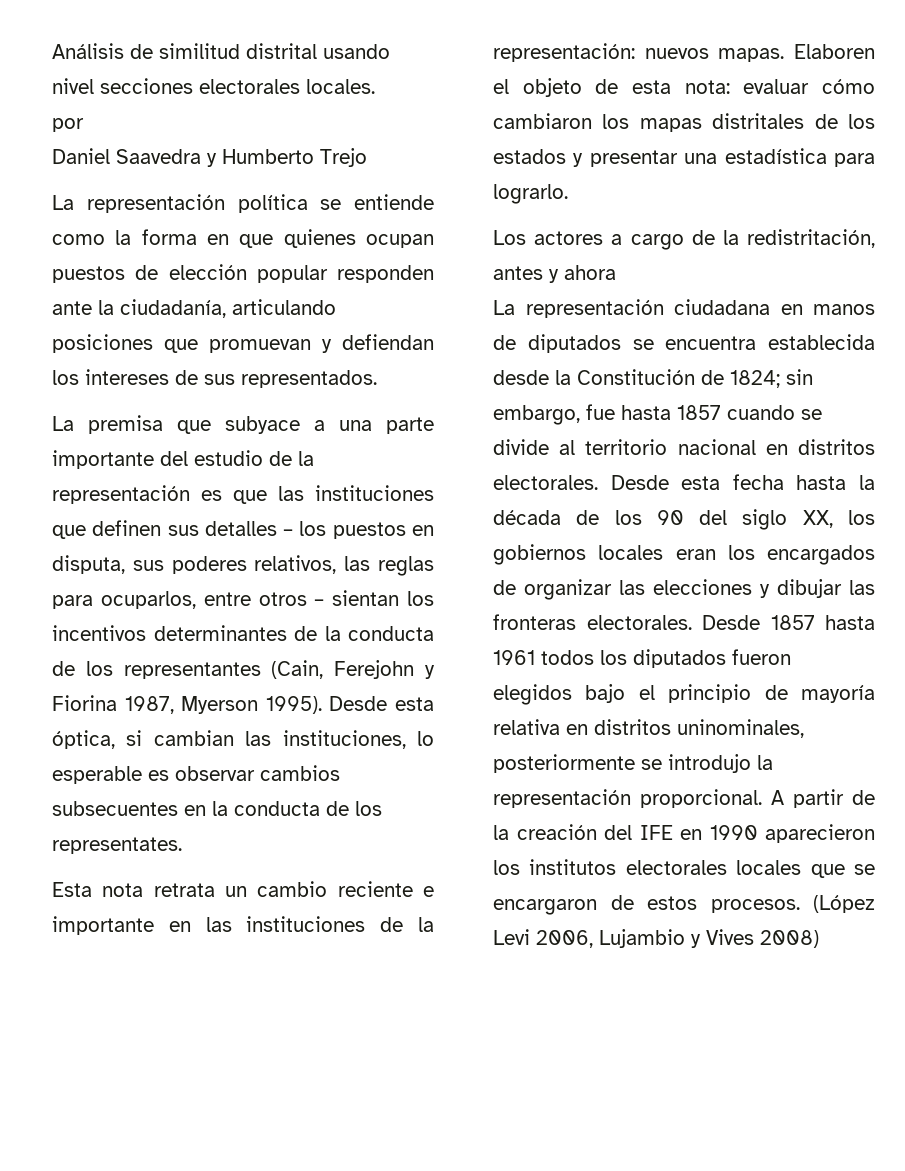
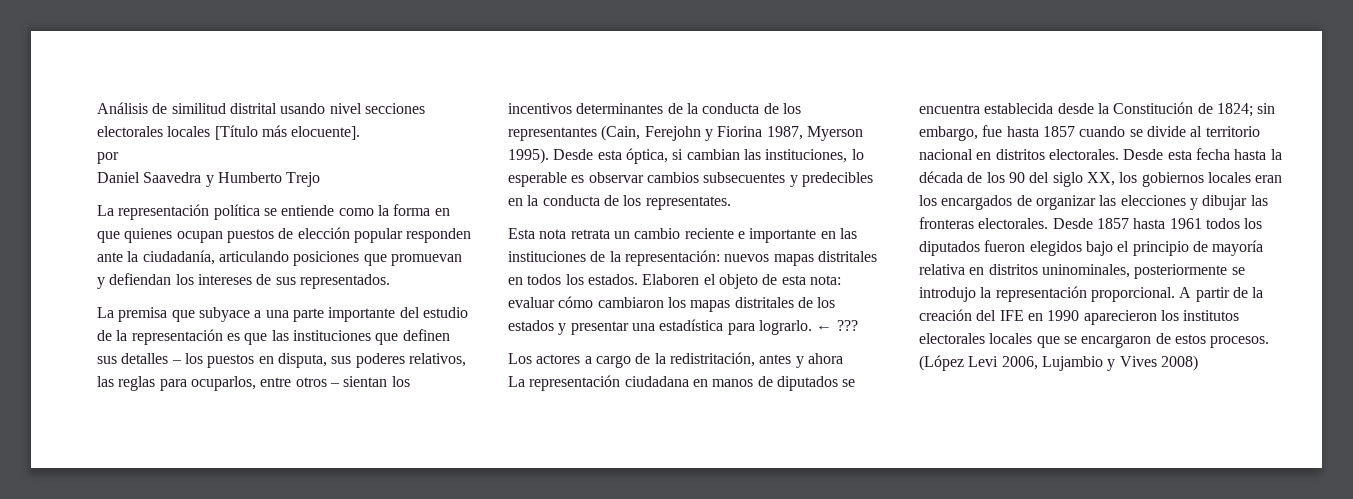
- Análisis de similitud distrital usando nivel secciones electorales locales.
+ Análisis de similitud distrital usando nivel secciones electorales locales [Título más elocuente].
- Desde esta óptica, si cambian las instituciones, lo esperable es observar cambios subsecuentes en la conducta de los representates.
+ Desde esta óptica, si cambian las instituciones, lo esperable es observar cambios subsecuentes y predecibles en la conducta de los representates.
- Esta nota retrata un cambio reciente e importante en las instituciones de la representación: nuevos mapas.
+ Esta nota retrata un cambio reciente e importante en las instituciones de la representación: nuevos mapas distritales en todos los estados.
+ ← ???

